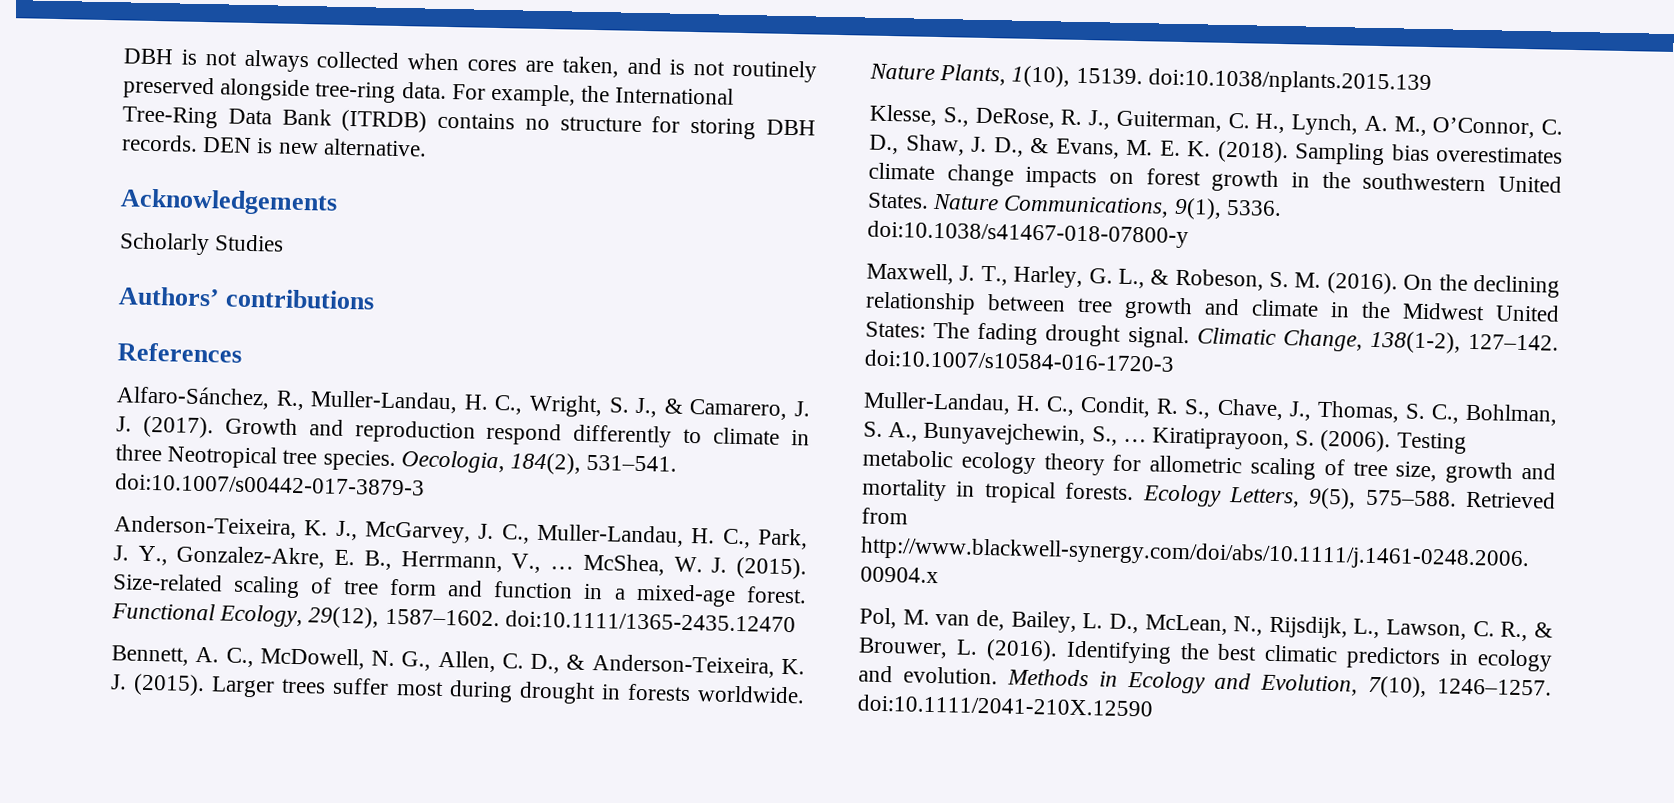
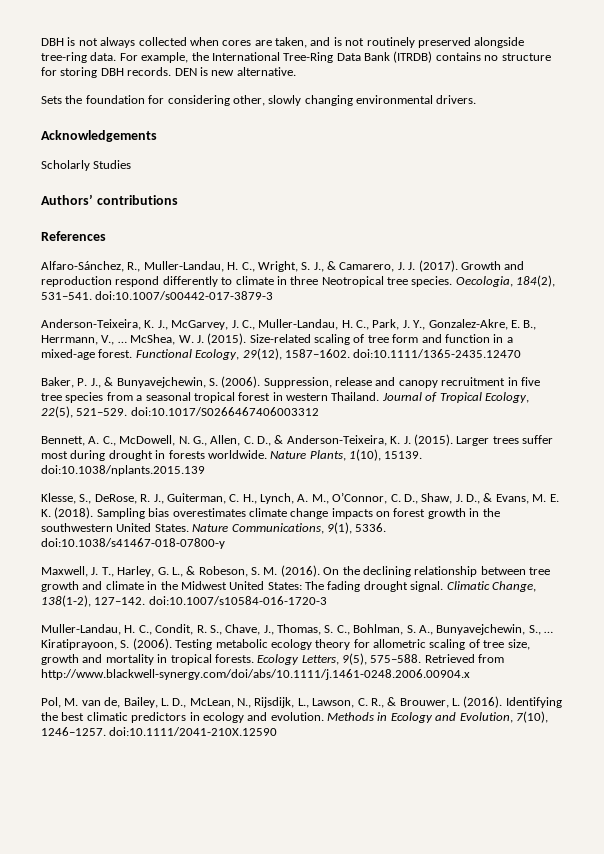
+ Sets the foundation for considering other, slowly changing environmental drivers.
+ Baker, P. J., & Bunyavejchewin, S. (2006). Suppression, release and canopy recruitment in five tree species from a seasonal tropical forest in western Thailand. Journal of Tropical Ecology, 22(5), 521–529. doi:10.1017/S0266467406003312

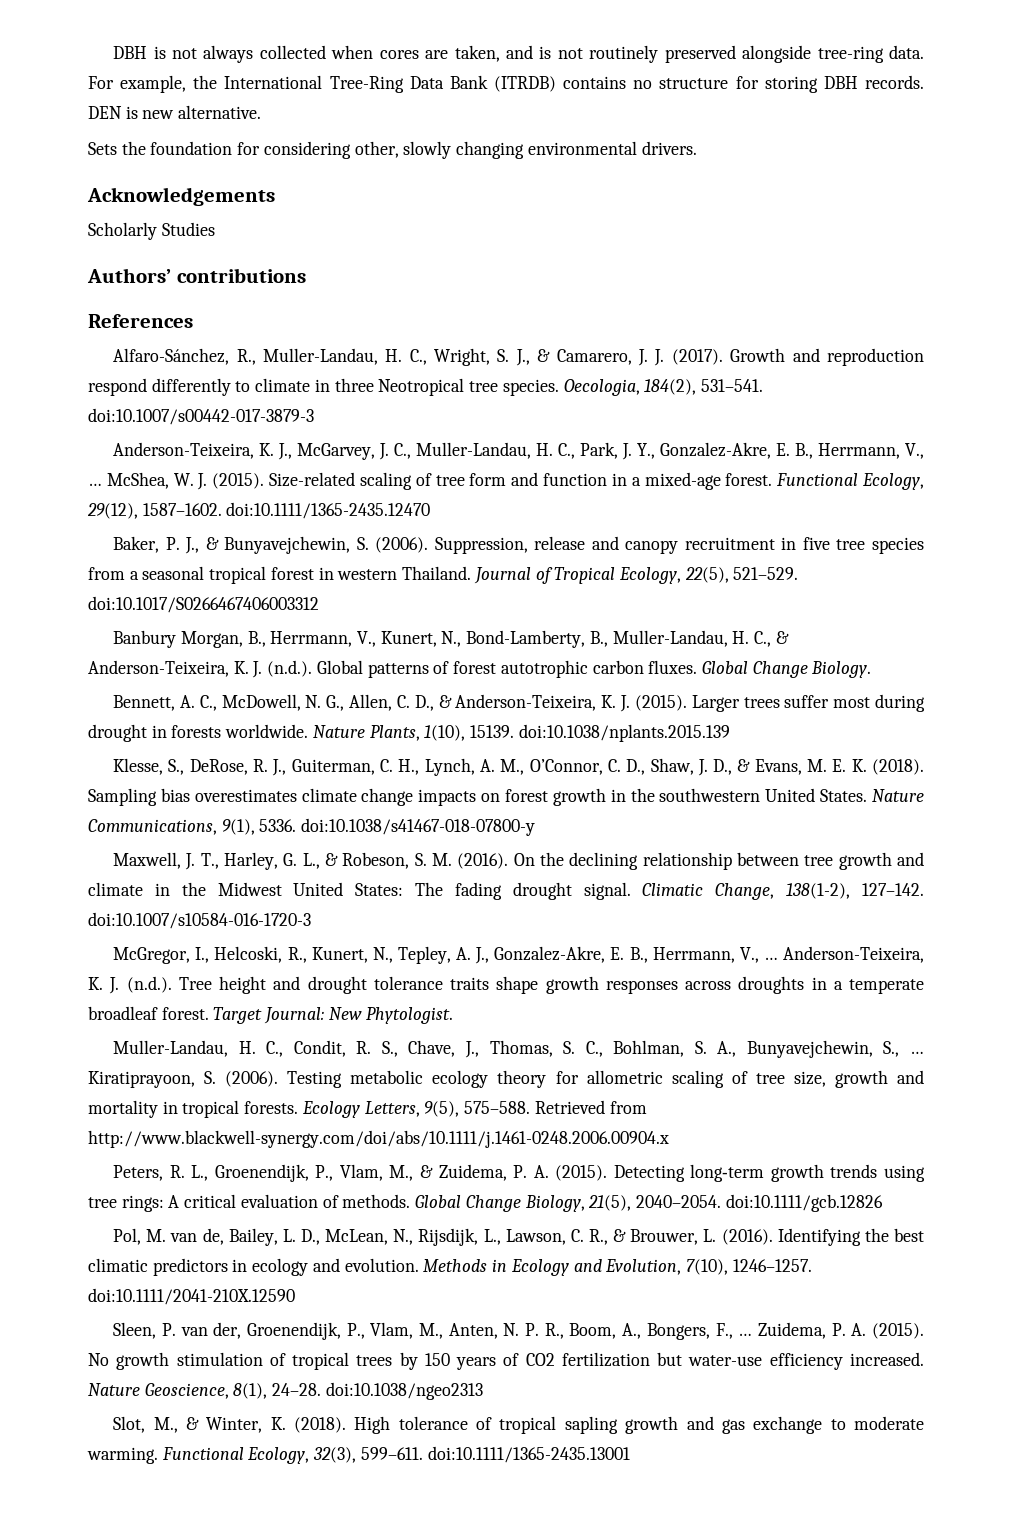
+ Banbury Morgan, B., Herrmann, V., Kunert, N., Bond-Lamberty, B., Muller-Landau, H. C., & Anderson-Teixeira, K. J. (n.d.). Global patterns of forest autotrophic carbon fluxes. Global Change Biology.
+ McGregor, I., Helcoski, R., Kunert, N., Tepley, A. J., Gonzalez-Akre, E. B., Herrmann, V., … Anderson-Teixeira, K. J. (n.d.). Tree height and drought tolerance traits shape growth responses across droughts in a temperate broadleaf forest. Target Journal: New Phytologist.
+ Peters, R. L., Groenendijk, P., Vlam, M., & Zuidema, P. A. (2015). Detecting long‐term growth trends using tree rings: A critical evaluation of methods. Global Change Biology, 21(5), 2040–2054. doi:10.1111/gcb.12826
+ Sleen, P. van der, Groenendijk, P., Vlam, M., Anten, N. P. R., Boom, A., Bongers, F., … Zuidema, P. A. (2015). No growth stimulation of tropical trees by 150 years of CO2 fertilization but water-use efficiency increased. Nature Geoscience, 8(1), 24–28. doi:10.1038/ngeo2313
+ Slot, M., & Winter, K. (2018). High tolerance of tropical sapling growth and gas exchange to moderate warming. Functional Ecology, 32(3), 599–611. doi:10.1111/1365-2435.13001

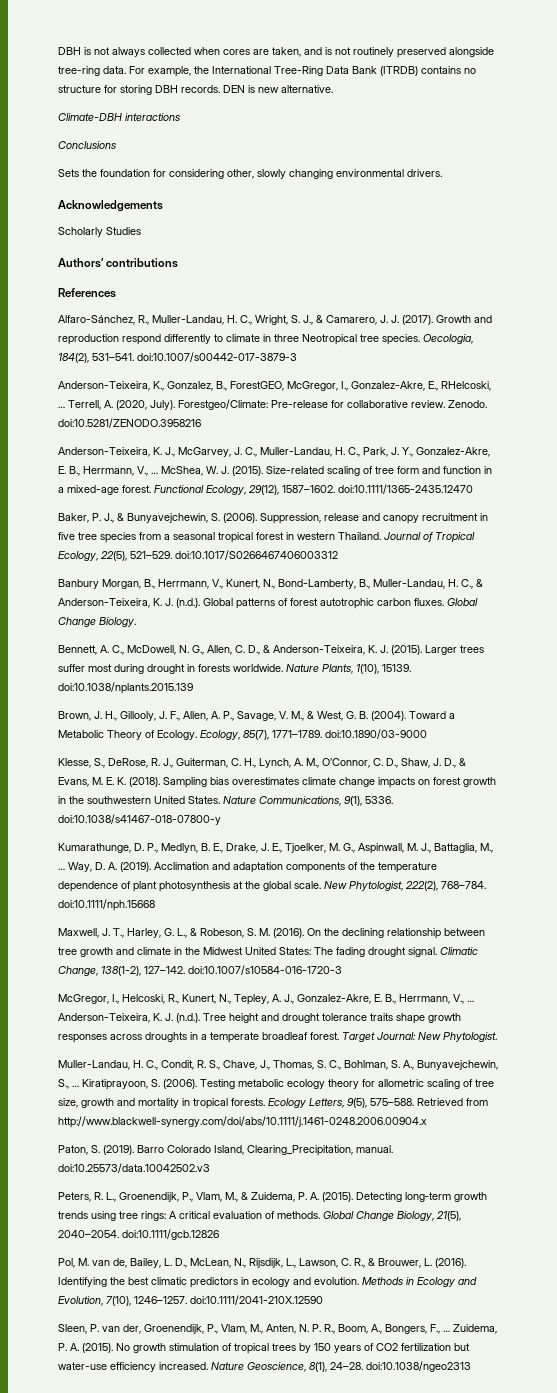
+ Climate-DBH interactions
+ Conclusions
+ Anderson-Teixeira, K., Gonzalez, B., ForestGEO, McGregor, I., Gonzalez-Akre, E., RHelcoski, … Terrell, A. (2020, July). Forestgeo/Climate: Pre-release for collaborative review. Zenodo. doi:10.5281/ZENODO.3958216
+ Brown, J. H., Gillooly, J. F., Allen, A. P., Savage, V. M., & West, G. B. (2004). Toward a Metabolic Theory of Ecology. Ecology, 85(7), 1771–1789. doi:10.1890/03-9000
+ Kumarathunge, D. P., Medlyn, B. E., Drake, J. E., Tjoelker, M. G., Aspinwall, M. J., Battaglia, M., … Way, D. A. (2019). Acclimation and adaptation components of the temperature dependence of plant photosynthesis at the global scale. New Phytologist, 222(2), 768–784. doi:10.1111/nph.15668
+ Paton, S. (2019). Barro Colorado Island, Clearing_Precipitation, manual. doi:10.25573/data.10042502.v3
- Slot, M., & Winter, K. (2018). High tolerance of tropical sapling growth and gas exchange to moderate warming. Functional Ecology, 32(3), 599–611. doi:10.1111/1365-2435.13001

